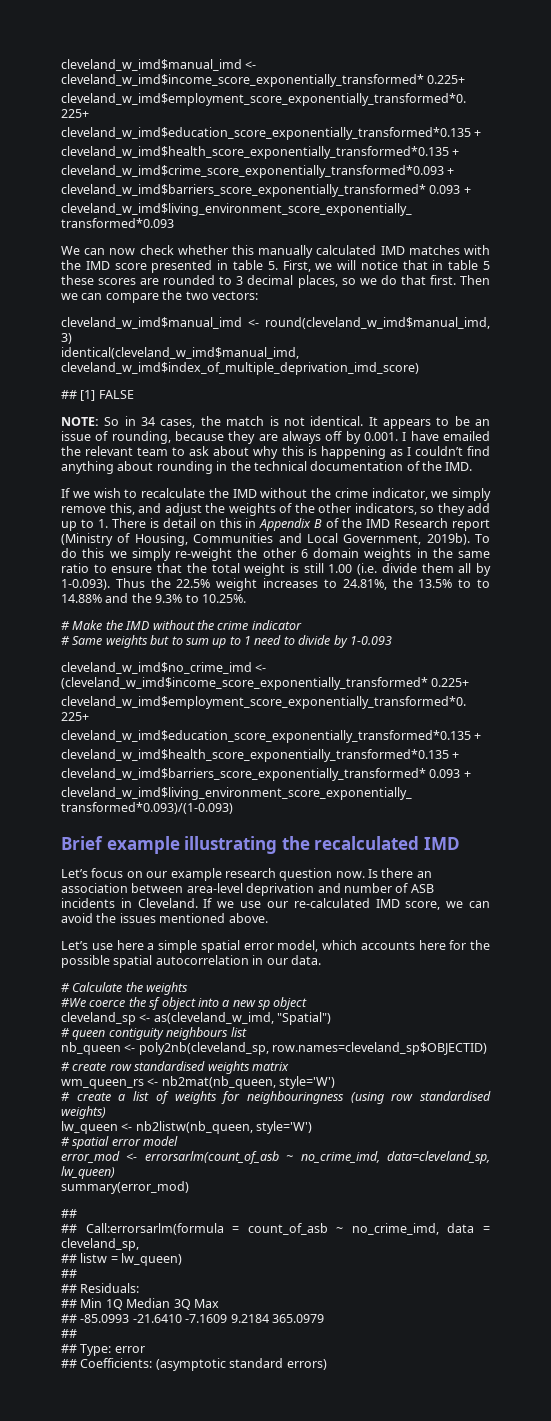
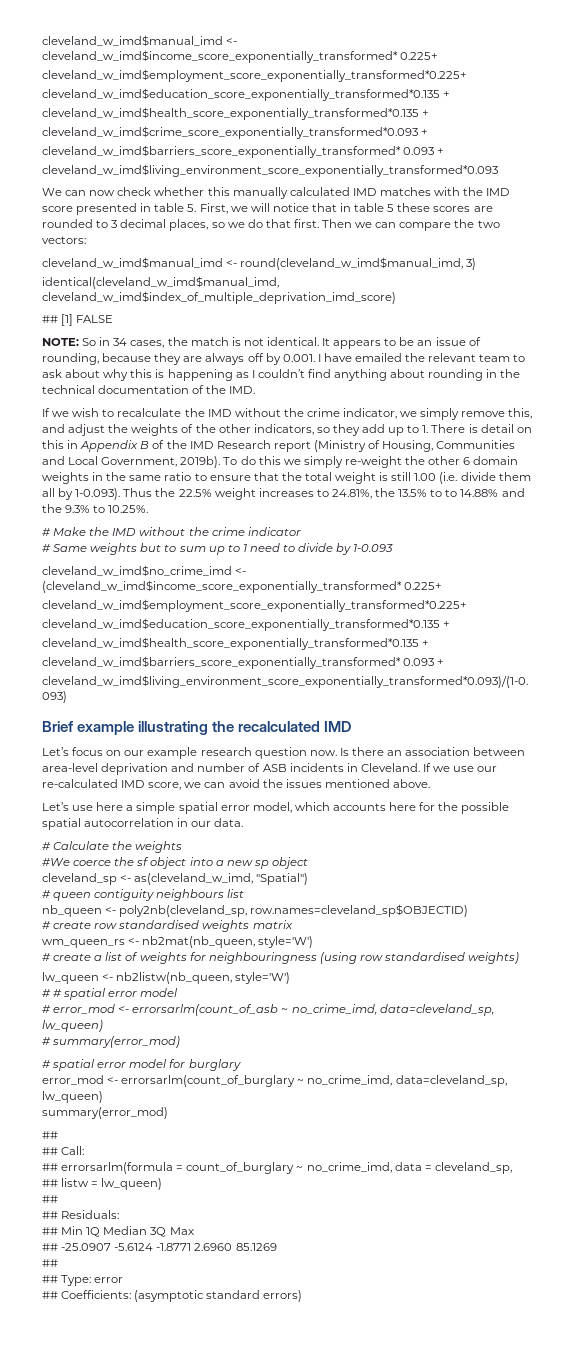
- # spatial error model
+ # # spatial error model
- error_mod <- errorsarlm(count_of_asb ~ no_crime_imd, data=cleveland_sp, lw_queen)
+ # error_mod <- errorsarlm(count_of_asb ~ no_crime_imd, data=cleveland_sp, lw_queen)
+ # summary(error_mod)
+ # spatial error model for burglary
+ error_mod <- errorsarlm(count_of_burglary ~ no_crime_imd, data=cleveland_sp, lw_queen)
  summary(error_mod)
  ##
- ## Call:errorsarlm(formula = count_of_asb ~ no_crime_imd, data = cleveland_sp,
+ ## Call:
+ ## errorsarlm(formula = count_of_burglary ~ no_crime_imd, data = cleveland_sp,
- ## -85.0993 -21.6410 -7.1609 9.2184 365.0979
+ ## -25.0907 -5.6124 -1.8771 2.6960 85.1269

